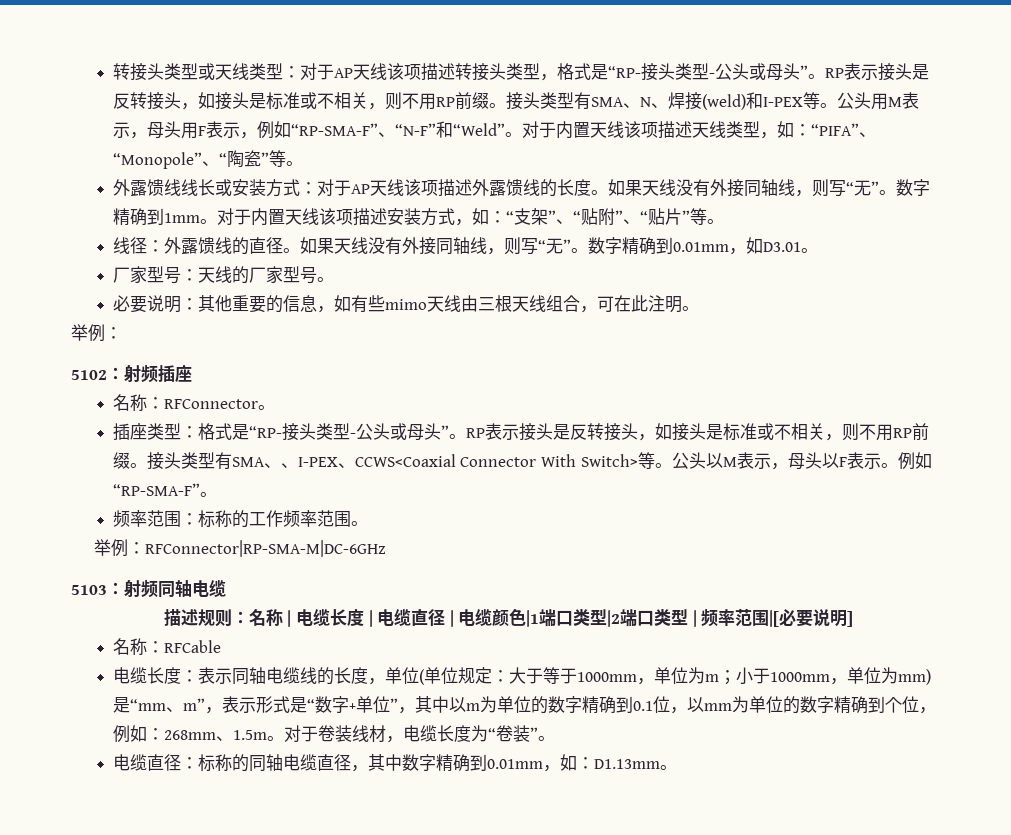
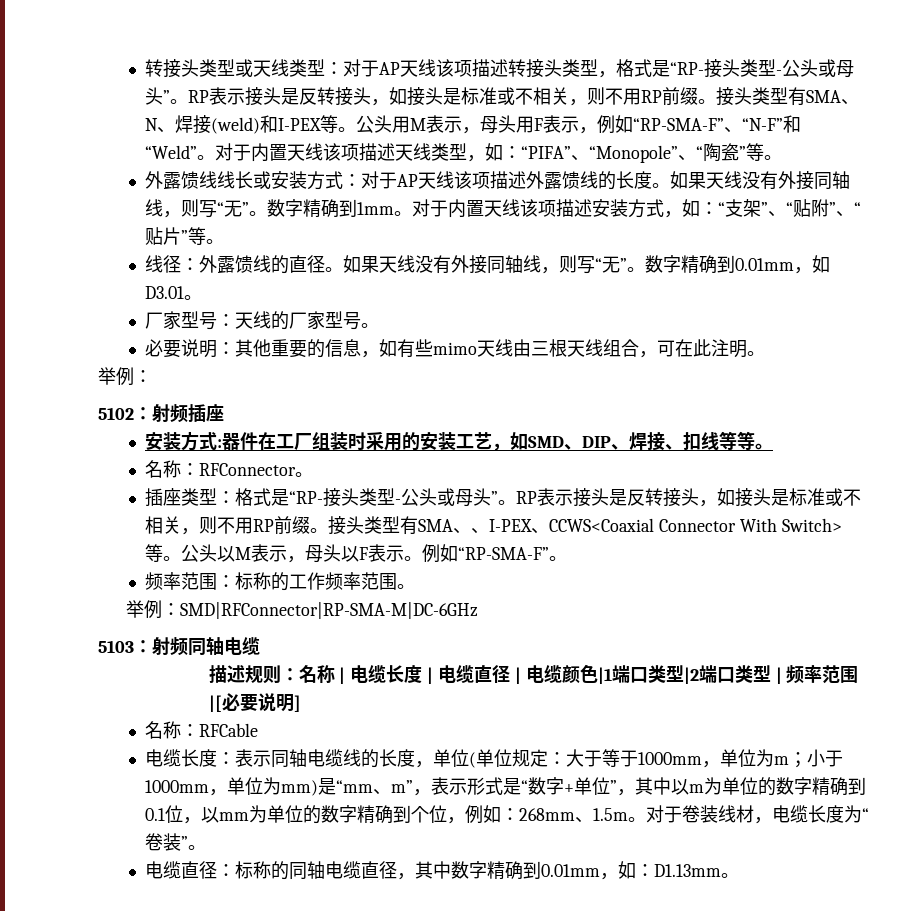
+ 安装方式:器件在工厂组装时采用的安装工艺，如SMD、DIP、焊接、扣线等等。
- 举例：RFConnector|RP-SMA-M|DC-6GHz
+ 举例：SMD|RFConnector|RP-SMA-M|DC-6GHz

